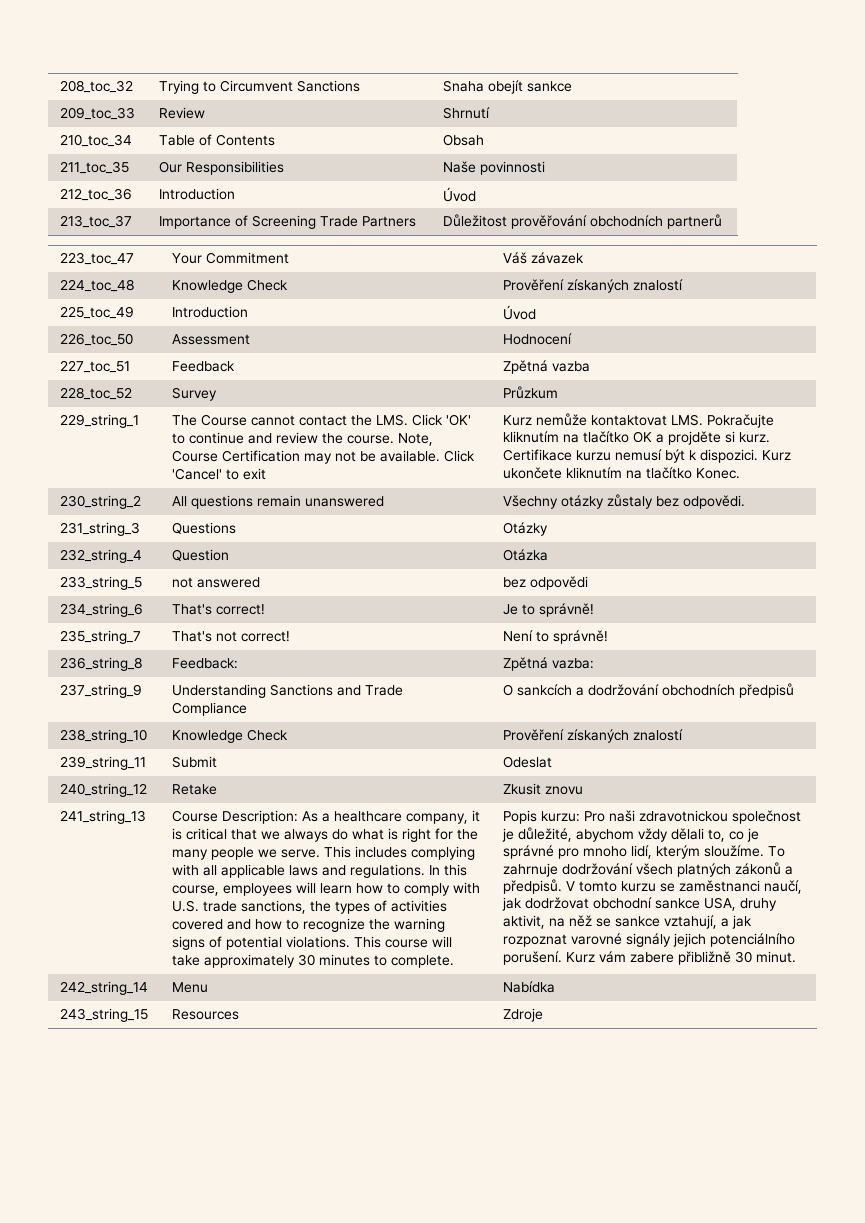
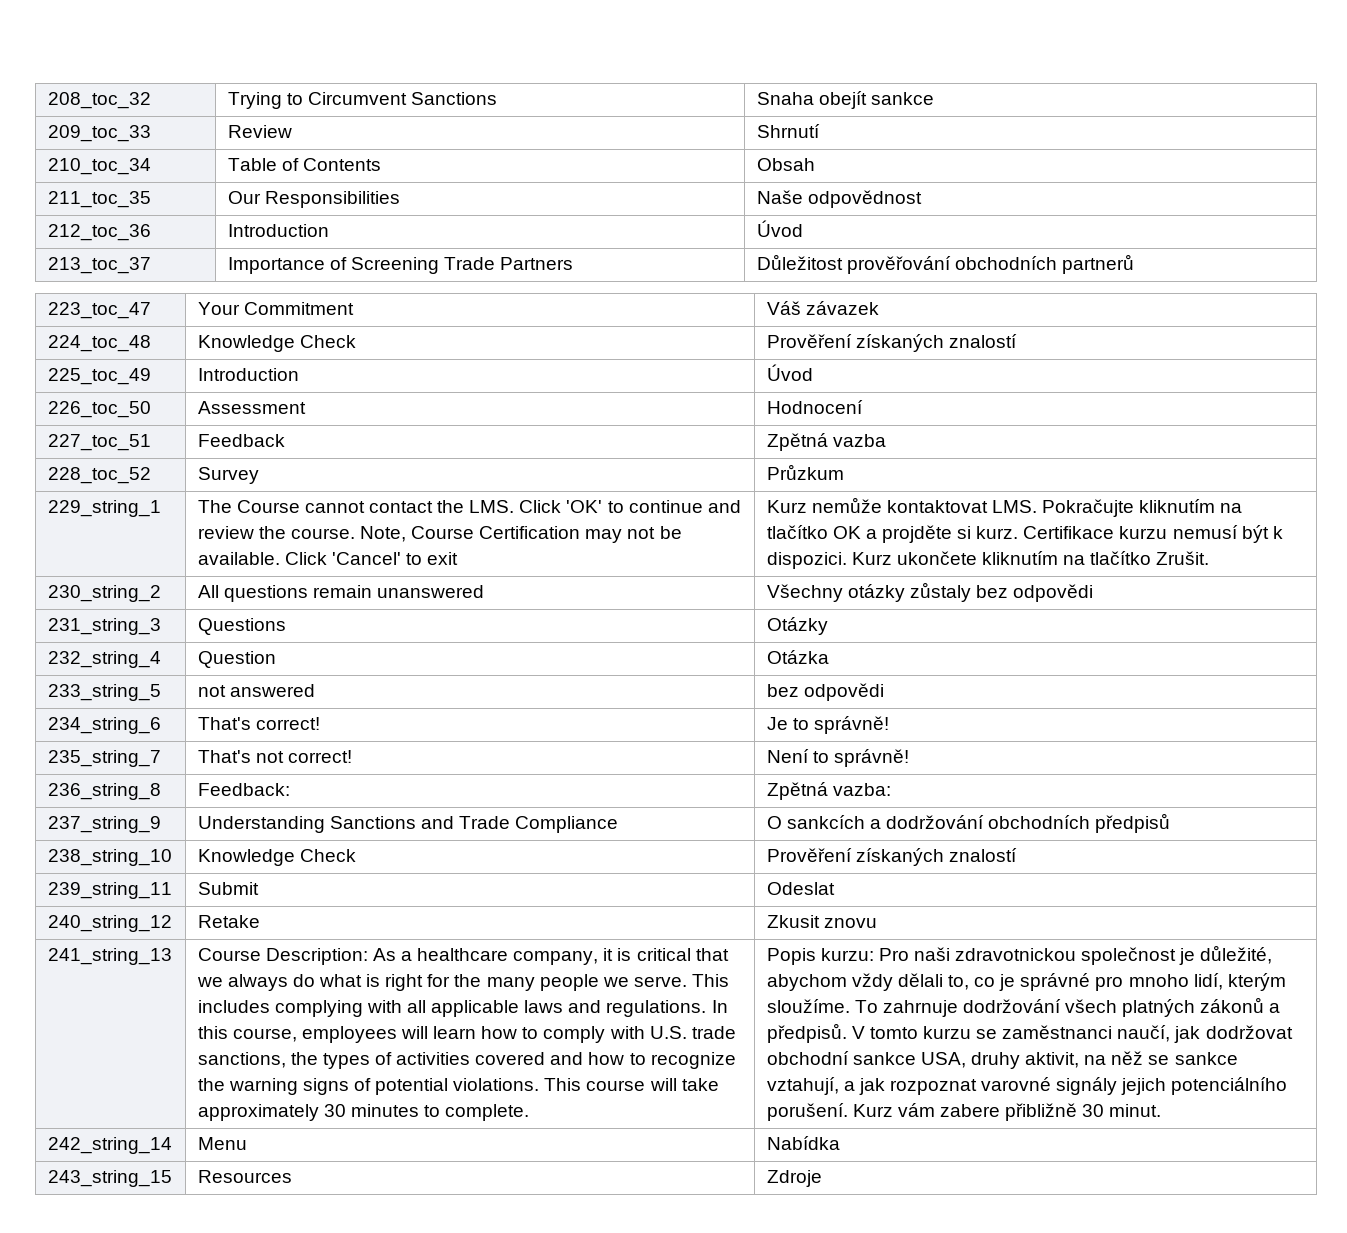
- 211_toc_35 | Our Responsibilities | Naše povinnosti
+ 211_toc_35 | Our Responsibilities | Naše odpovědnost
- Kurz ukončete kliknutím na tlačítko Konec.
+ Kurz ukončete kliknutím na tlačítko Zrušit.
- 230_string_2 | All questions remain unanswered | Všechny otázky zůstaly bez odpovědi.
+ 230_string_2 | All questions remain unanswered | Všechny otázky zůstaly bez odpovědi

